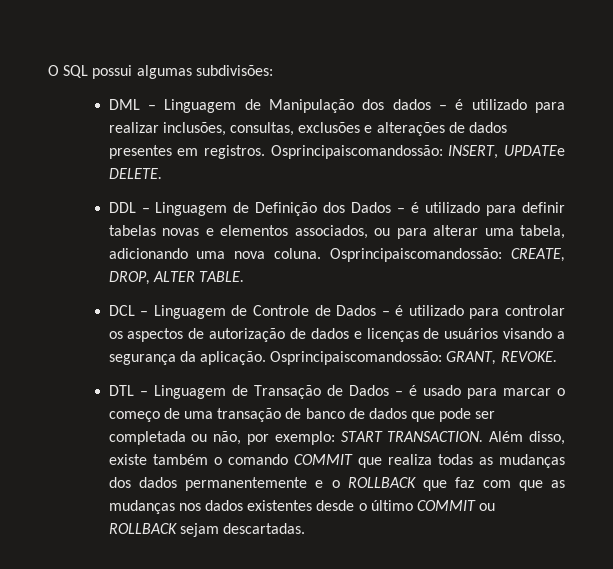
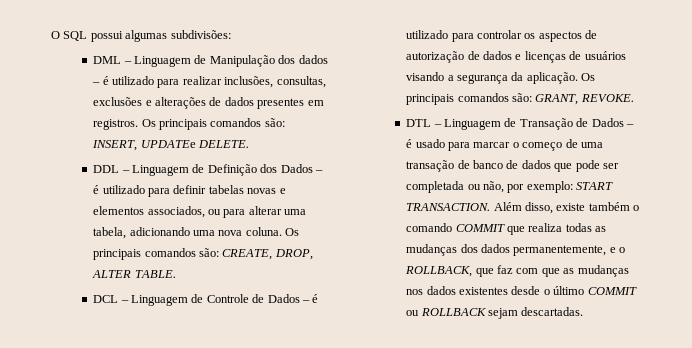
- Osprincipaiscomandossão: INSERT, UPDATEe DELETE.
+ Os principais comandos são: INSERT, UPDATEe DELETE.
- Osprincipaiscomandossão: CREATE, DROP, ALTER TABLE.
+ Os principais comandos são: CREATE, DROP, ALTER TABLE.
- Osprincipaiscomandossão: GRANT, REVOKE.
+ Os principais comandos são: GRANT, REVOKE.
- Além disso, existe também o comando COMMIT que realiza todas as mudanças dos dados permanentemente e o ROLLBACK que faz com que as mudanças nos dados existentes desde o último COMMIT ou ROLLBACK sejam descartadas.
+ Além disso, existe também o comando COMMIT que realiza todas as mudanças dos dados permanentemente, e o ROLLBACK, que faz com que as mudanças nos dados existentes desde o último COMMIT ou ROLLBACK sejam descartadas.

